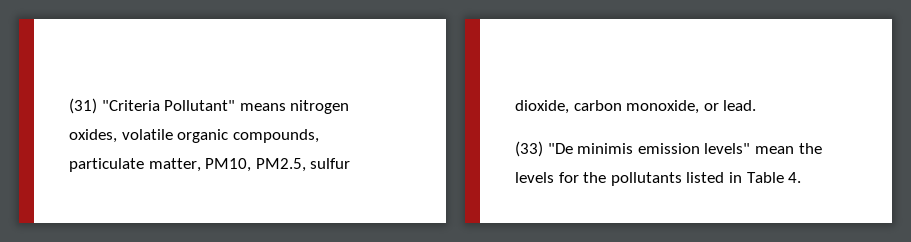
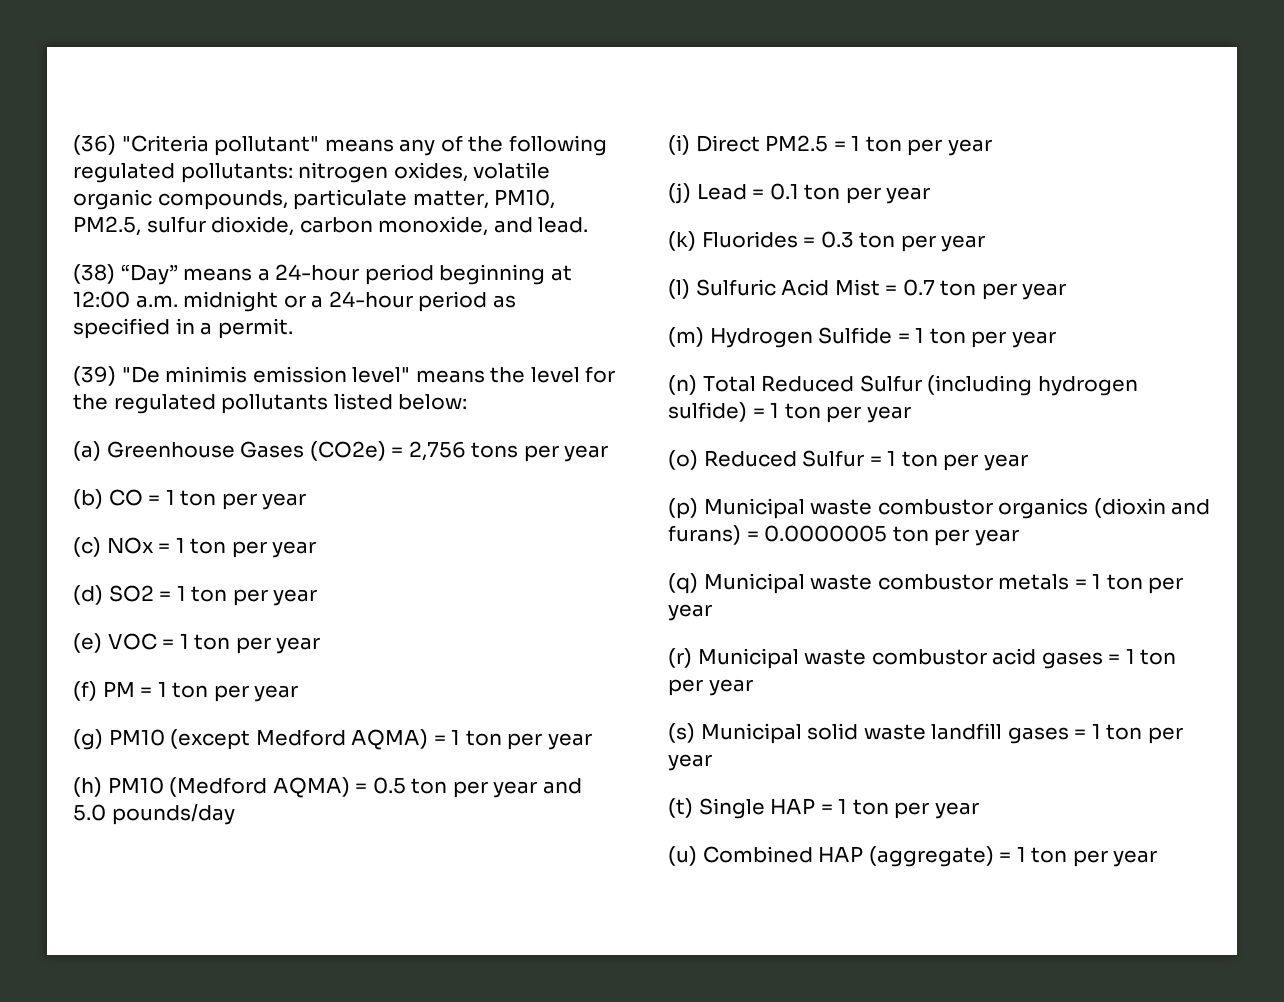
- (31) "Criteria Pollutant" means nitrogen oxides, volatile organic compounds, particulate matter, PM10, PM2.5, sulfur dioxide, carbon monoxide, or lead.
+ (36) "Criteria pollutant" means any of the following regulated pollutants: nitrogen oxides, volatile organic compounds, particulate matter, PM10, PM2.5, sulfur dioxide, carbon monoxide, and lead.
- (33) "De minimis emission levels" mean the levels for the pollutants listed in Table 4.
+ (38) “Day” means a 24-hour period beginning at 12:00 a.m. midnight or a 24-hour period as specified in a permit.
+ (39) "De minimis emission level" means the level for the regulated pollutants listed below:
+ (a) Greenhouse Gases (CO2e) = 2,756 tons per year
+ (b) CO = 1 ton per year
+ (c) NOx = 1 ton per year
+ (d) SO2 = 1 ton per year
+ (e) VOC = 1 ton per year
+ (f) PM = 1 ton per year
+ (g) PM10 (except Medford AQMA) = 1 ton per year
+ (h) PM10 (Medford AQMA) = 0.5 ton per year and 5.0 pounds/day
+ (i) Direct PM2.5 = 1 ton per year
+ (j) Lead = 0.1 ton per year
+ (k) Fluorides = 0.3 ton per year
+ (l) Sulfuric Acid Mist = 0.7 ton per year
+ (m) Hydrogen Sulfide = 1 ton per year
+ (n) Total Reduced Sulfur (including hydrogen sulfide) = 1 ton per year
+ (o) Reduced Sulfur = 1 ton per year
+ (p) Municipal waste combustor organics (dioxin and furans) = 0.0000005 ton per year
+ (q) Municipal waste combustor metals = 1 ton per year
+ (r) Municipal waste combustor acid gases = 1 ton per year
+ (s) Municipal solid waste landfill gases = 1 ton per year
+ (t) Single HAP = 1 ton per year
+ (u) Combined HAP (aggregate) = 1 ton per year

